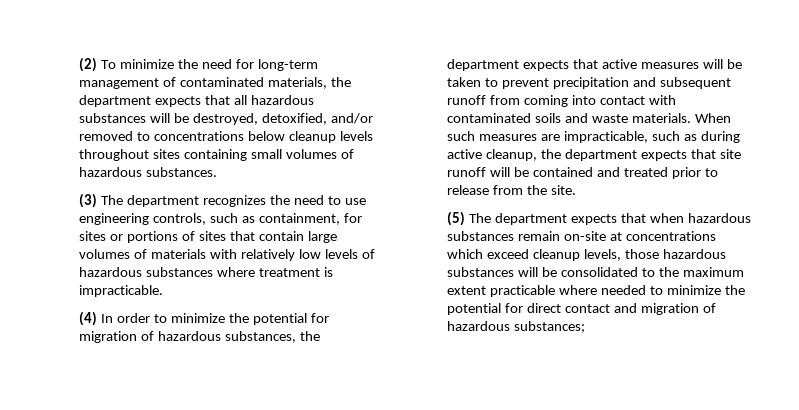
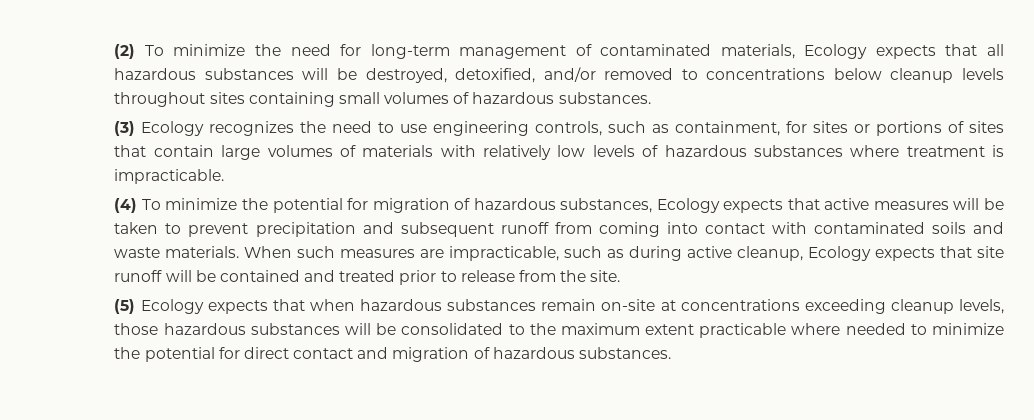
- (2) To minimize the need for long-term management of contaminated materials, the department expects that all hazardous substances will be destroyed, detoxified, and/or removed to concentrations below cleanup levels throughout sites containing small volumes of hazardous substances.
+ (2) To minimize the need for long-term management of contaminated materials, Ecology expects that all hazardous substances will be destroyed, detoxified, and/or removed to concentrations below cleanup levels throughout sites containing small volumes of hazardous substances.
- (3) The department recognizes the need to use engineering controls, such as containment, for sites or portions of sites that contain large volumes of materials with relatively low levels of hazardous substances where treatment is impracticable.
+ (3) Ecology recognizes the need to use engineering controls, such as containment, for sites or portions of sites that contain large volumes of materials with relatively low levels of hazardous substances where treatment is impracticable.
- (4) In order to minimize the potential for migration of hazardous substances, the department expects that active measures will be taken to prevent precipitation and subsequent runoff from coming into contact with contaminated soils and waste materials.
+ (4) To minimize the potential for migration of hazardous substances, Ecology expects that active measures will be taken to prevent precipitation and subsequent runoff from coming into contact with contaminated soils and waste materials.
- When such measures are impracticable, such as during active cleanup, the department expects that site runoff will be contained and treated prior to release from the site.
+ When such measures are impracticable, such as during active cleanup, Ecology expects that site runoff will be contained and treated prior to release from the site.
- (5) The department expects that when hazardous substances remain on-site at concentrations which exceed cleanup levels, those hazardous substances will be consolidated to the maximum extent practicable where needed to minimize the potential for direct contact and migration of hazardous substances;
+ (5) Ecology expects that when hazardous substances remain on-site at concentrations exceeding cleanup levels, those hazardous substances will be consolidated to the maximum extent practicable where needed to minimize the potential for direct contact and migration of hazardous substances.

